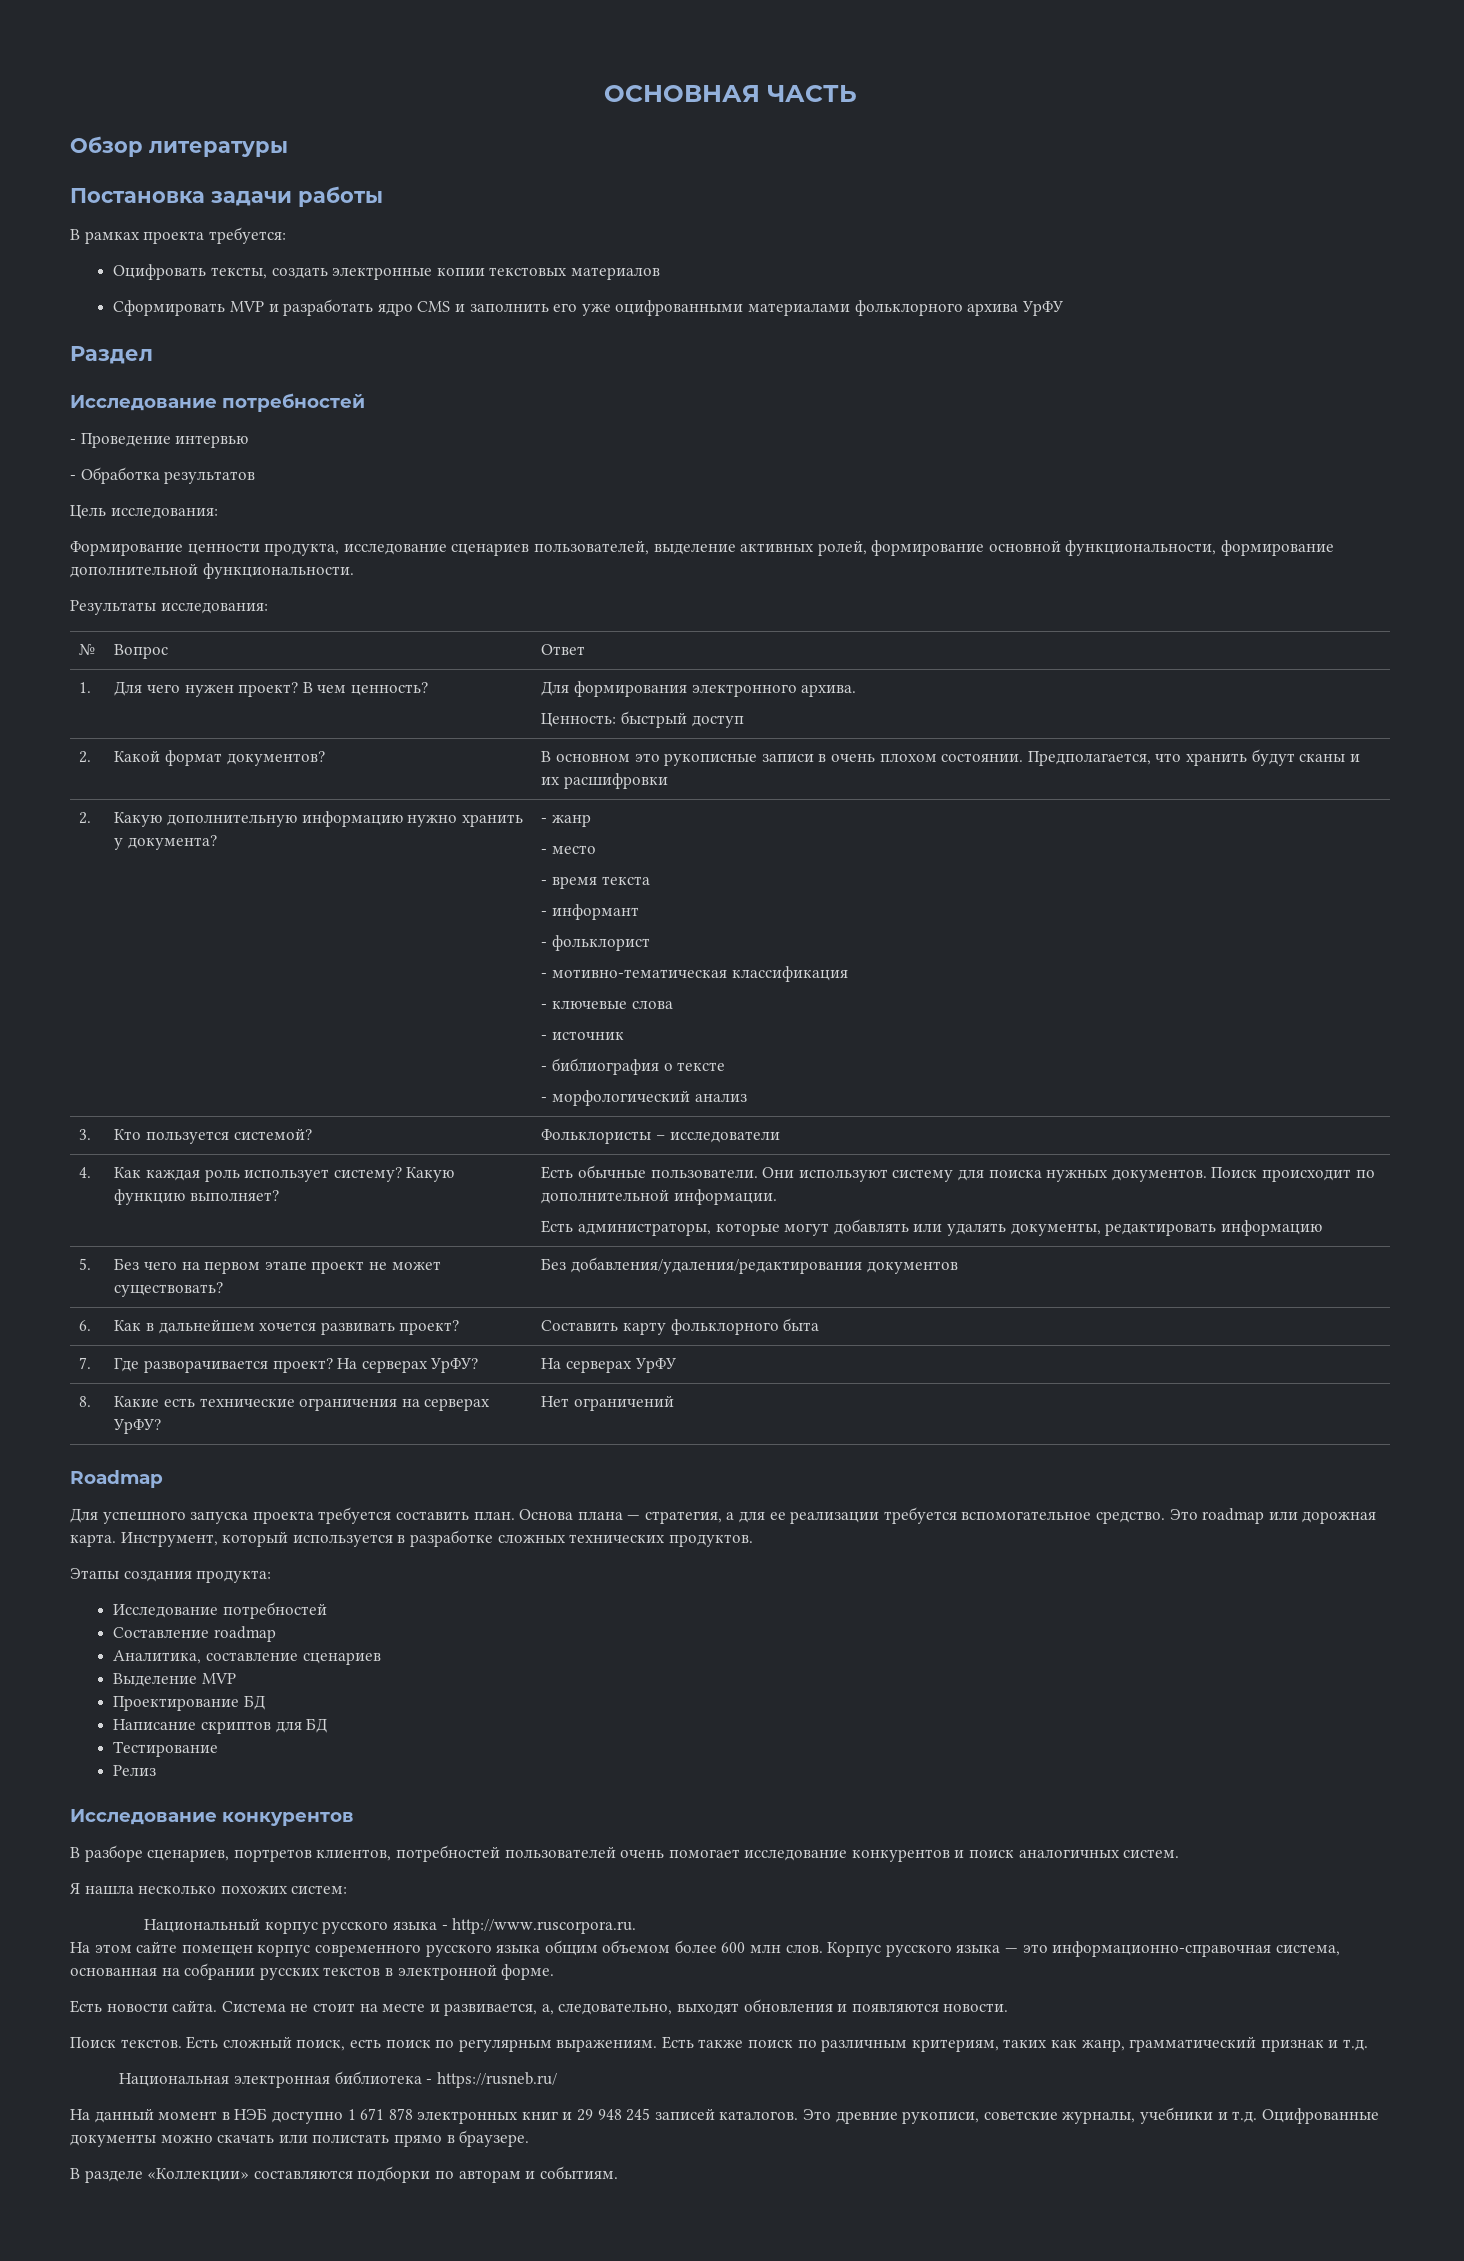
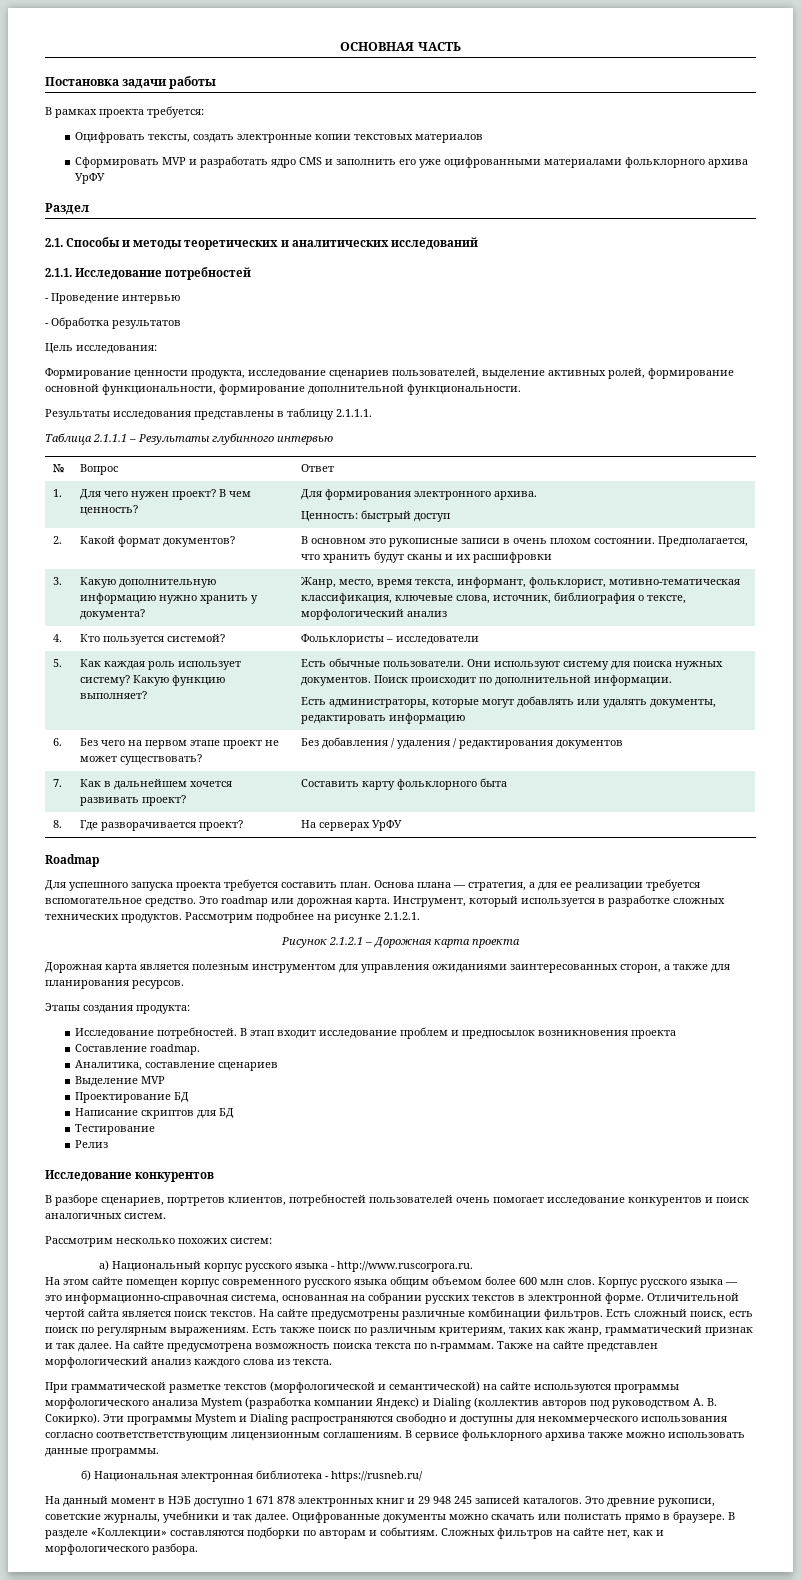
- Обзор литературы
  Раздел
- Исследование потребностей
+ 2.1. Способы и методы теоретических и аналитических исследований
+ 2.1.1. Исследование потребностей
- Результаты исследования:
+ Результаты исследования представлены в таблицу 2.1.1.1.
+ Таблица 2.1.1.1 – Результаты глубинного интервью
- 2. | Какую дополнительную информацию нужно хранить у документа? | - жанр
- - место
- - время текста
- - информант
- - фольклорист
- - мотивно-тематическая классификация
- - ключевые слова
- - источник
- - библиография о тексте
- - морфологический анализ
+ 3. | Какую дополнительную информацию нужно хранить у документа? | Жанр, место, время текста, информант, фольклорист, мотивно-тематическая классификация, ключевые слова, источник, библиография о тексте, морфологический анализ
- 3. | Кто пользуется системой? | Фольклористы – исследователи
+ 4. | Кто пользуется системой? | Фольклористы – исследователи
- 4. | Как каждая роль использует систему? Какую функцию выполняет? | Есть обычные пользователи. Они используют систему для поиска нужных документов. Поиск происходит по дополнительной информации.
+ 5. | Как каждая роль использует систему? Какую функцию выполняет? | Есть обычные пользователи. Они используют систему для поиска нужных документов. Поиск происходит по дополнительной информации.
- 5. | Без чего на первом этапе проект не может существовать? | Без добавления/удаления/редактирования документов
+ 6. | Без чего на первом этапе проект не может существовать? | Без добавления / удаления / редактирования документов
- 6. | Как в дальнейшем хочется развивать проект? | Составить карту фольклорного быта
+ 7. | Как в дальнейшем хочется развивать проект? | Составить карту фольклорного быта
- 7. | Где разворачивается проект? На серверах УрФУ? | На серверах УрФУ
+ 8. | Где разворачивается проект? | На серверах УрФУ
- 8. | Какие есть технические ограничения на серверах УрФУ? | Нет ограничений
- Инструмент, который используется в разработке сложных технических продуктов.
+ Инструмент, который используется в разработке сложных технических продуктов. Рассмотрим подробнее на рисунке 2.1.2.1.
+ Рисунок 2.1.2.1 – Дорожная карта проекта
+ Дорожная карта является полезным инструментом для управления ожиданиями заинтересованных сторон, а также для планирования ресурсов.
  Этапы создания продукта:
- Исследование потребностей
+ Исследование потребностей. В этап входит исследование проблем и предпосылок возникновения проекта
- Составление roadmap
+ Составление roadmap.
- Я нашла несколько похожих систем:
+ Рассмотрим несколько похожих систем:
- Национальный корпус русского языка - http://www.ruscorpora.ru.
+ а) Национальный корпус русского языка - http://www.ruscorpora.ru.
- Корпус русского языка — это информационно-справочная система, основанная на собрании русских текстов в электронной форме.
- Есть новости сайта. Система не стоит на месте и развивается, а, следовательно, выходят обновления и появляются новости.
- Поиск текстов.
+ Корпус русского языка — это информационно-справочная система, основанная на собрании русских текстов в электронной форме. Отличительной чертой сайта является поиск текстов. На сайте предусмотрены различные комбинации фильтров.
- Есть также поиск по различным критериям, таких как жанр, грамматический признак и т.д.
- Национальная электронная библиотека - https://rusneb.ru/
+ Есть также поиск по различным критериям, таких как жанр, грамматический признак и так далее. На сайте предусмотрена возможность поиска текста по n-граммам. Также на сайте представлен морфологический анализ каждого слова из текста.
+ При грамматической разметке текстов (морфологической и семантической) на сайте используются программы морфологического анализа Mystem (разработка компании Яндекс) и Dialing (коллектив авторов под руководством А. В. Сокирко). Эти программы Mystem и Dialing распространяются свободно и доступны для некоммерческого использования согласно соответстветствующим лицензионным соглашениям. В сервисе фольклорного архива также можно использовать данные программы.
+ б) Национальная электронная библиотека - https://rusneb.ru/
- Это древние рукописи, советские журналы, учебники и т.д. Оцифрованные документы можно скачать или полистать прямо в браузере.
- В разделе «Коллекции» составляются подборки по авторам и событиям.
+ Это древние рукописи, советские журналы, учебники и так далее. Оцифрованные документы можно скачать или полистать прямо в браузере. В разделе «Коллекции» составляются подборки по авторам и событиям.
+ Сложных фильтров на сайте нет, как и морфологического разбора.

